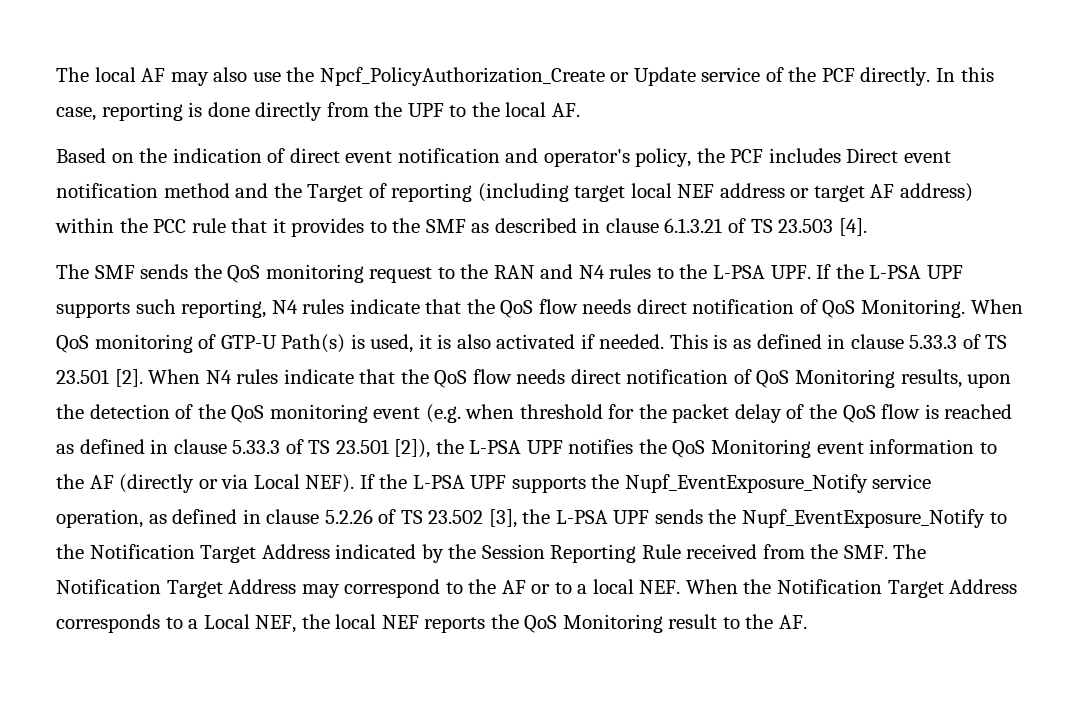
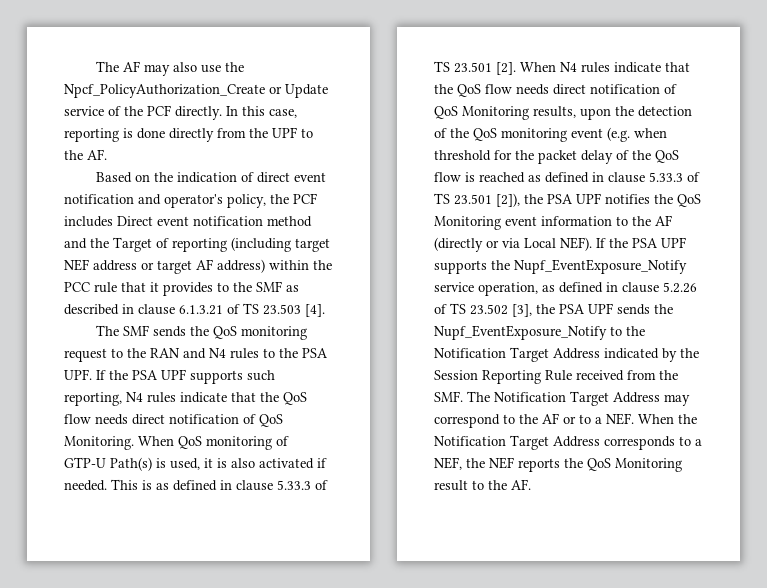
- The local AF may also use the Npcf_PolicyAuthorization_Create or Update service of the PCF directly.
+ The AF may also use the Npcf_PolicyAuthorization_Create or Update service of the PCF directly.
- In this case, reporting is done directly from the UPF to the local AF.
+ In this case, reporting is done directly from the UPF to the AF.
- Based on the indication of direct event notification and operator's policy, the PCF includes Direct event notification method and the Target of reporting (including target local NEF address or target AF address) within the PCC rule that it provides to the SMF as described in clause 6.1.3.21 of TS 23.503 [4].
+ Based on the indication of direct event notification and operator's policy, the PCF includes Direct event notification method and the Target of reporting (including target NEF address or target AF address) within the PCC rule that it provides to the SMF as described in clause 6.1.3.21 of TS 23.503 [4].
- The SMF sends the QoS monitoring request to the RAN and N4 rules to the L-PSA UPF. If the L-PSA UPF supports such reporting, N4 rules indicate that the QoS flow needs direct notification of QoS Monitoring.
+ The SMF sends the QoS monitoring request to the RAN and N4 rules to the PSA UPF. If the PSA UPF supports such reporting, N4 rules indicate that the QoS flow needs direct notification of QoS Monitoring.
- When N4 rules indicate that the QoS flow needs direct notification of QoS Monitoring results, upon the detection of the QoS monitoring event (e.g. when threshold for the packet delay of the QoS flow is reached as defined in clause 5.33.3 of TS 23.501 [2]), the L-PSA UPF notifies the QoS Monitoring event information to the AF (directly or via Local NEF).
+ When N4 rules indicate that the QoS flow needs direct notification of QoS Monitoring results, upon the detection of the QoS monitoring event (e.g. when threshold for the packet delay of the QoS flow is reached as defined in clause 5.33.3 of TS 23.501 [2]), the PSA UPF notifies the QoS Monitoring event information to the AF (directly or via Local NEF).
- If the L-PSA UPF supports the Nupf_EventExposure_Notify service operation, as defined in clause 5.2.26 of TS 23.502 [3], the L-PSA UPF sends the Nupf_EventExposure_Notify to the Notification Target Address indicated by the Session Reporting Rule received from the SMF. The Notification Target Address may correspond to the AF or to a local NEF. When the Notification Target Address corresponds to a Local NEF, the local NEF reports the QoS Monitoring result to the AF.
+ If the PSA UPF supports the Nupf_EventExposure_Notify service operation, as defined in clause 5.2.26 of TS 23.502 [3], the PSA UPF sends the Nupf_EventExposure_Notify to the Notification Target Address indicated by the Session Reporting Rule received from the SMF. The Notification Target Address may correspond to the AF or to a NEF. When the Notification Target Address corresponds to a NEF, the NEF reports the QoS Monitoring result to the AF.

